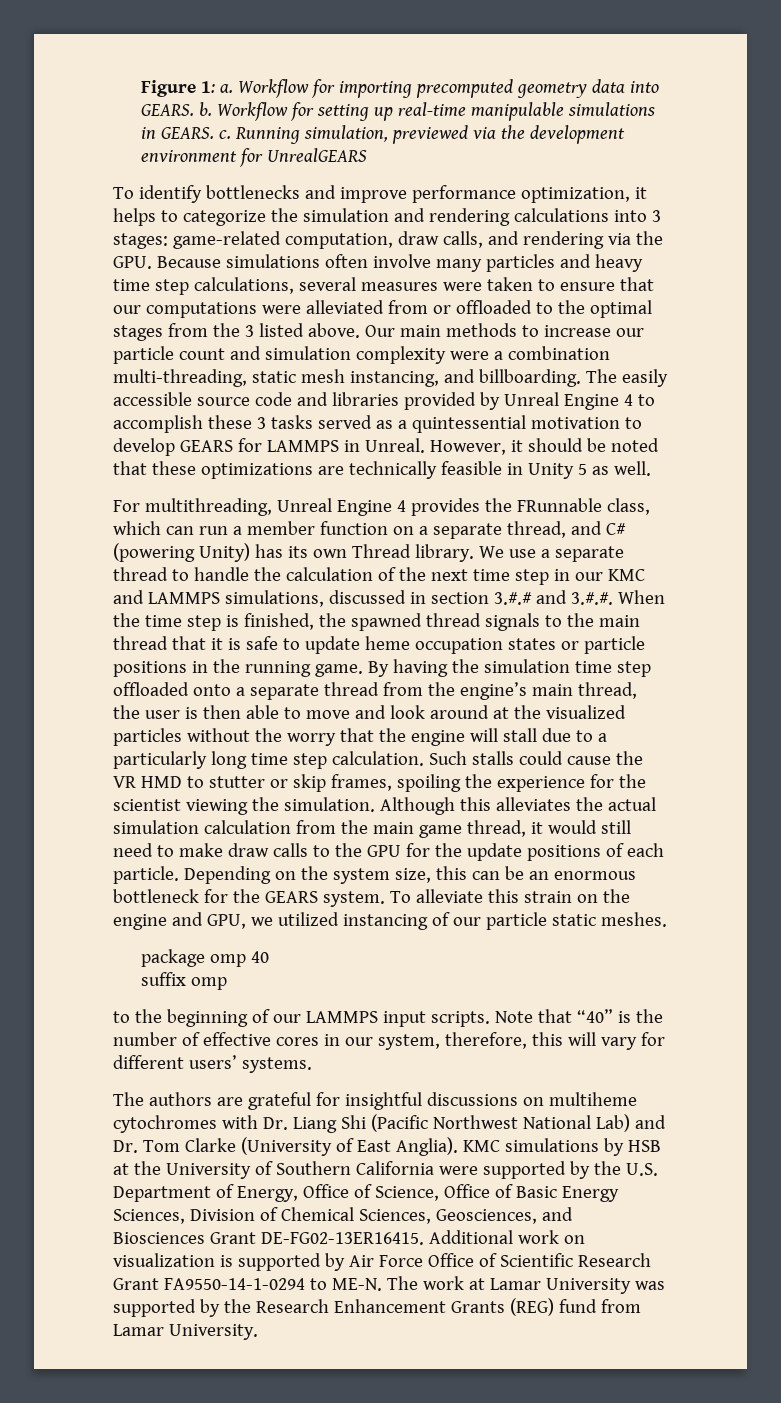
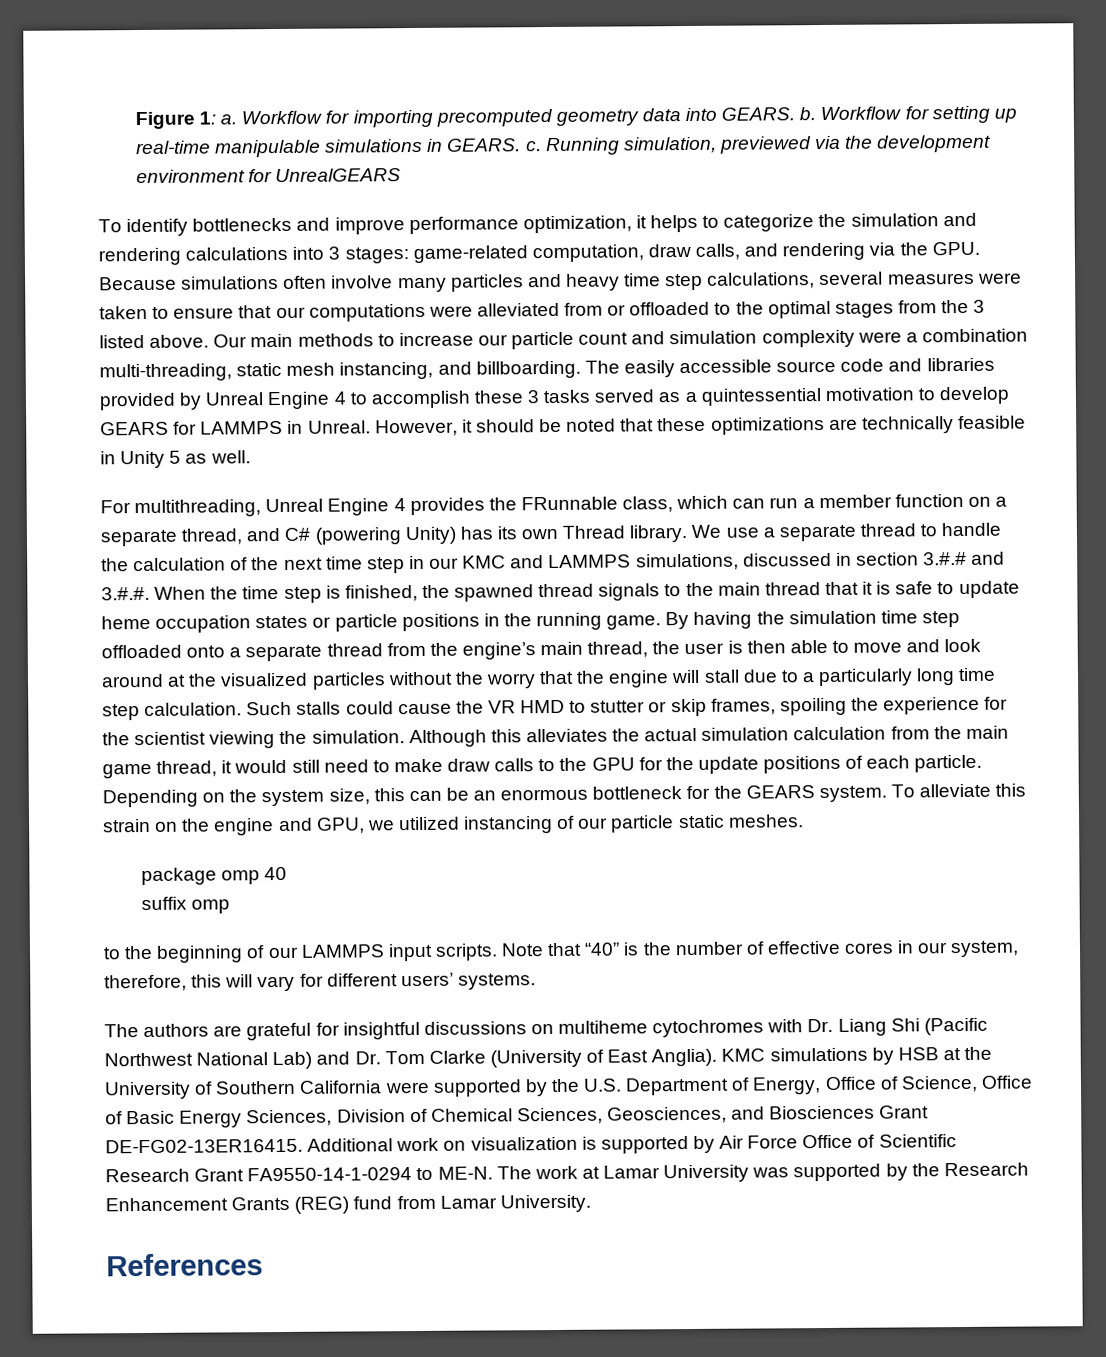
+ References

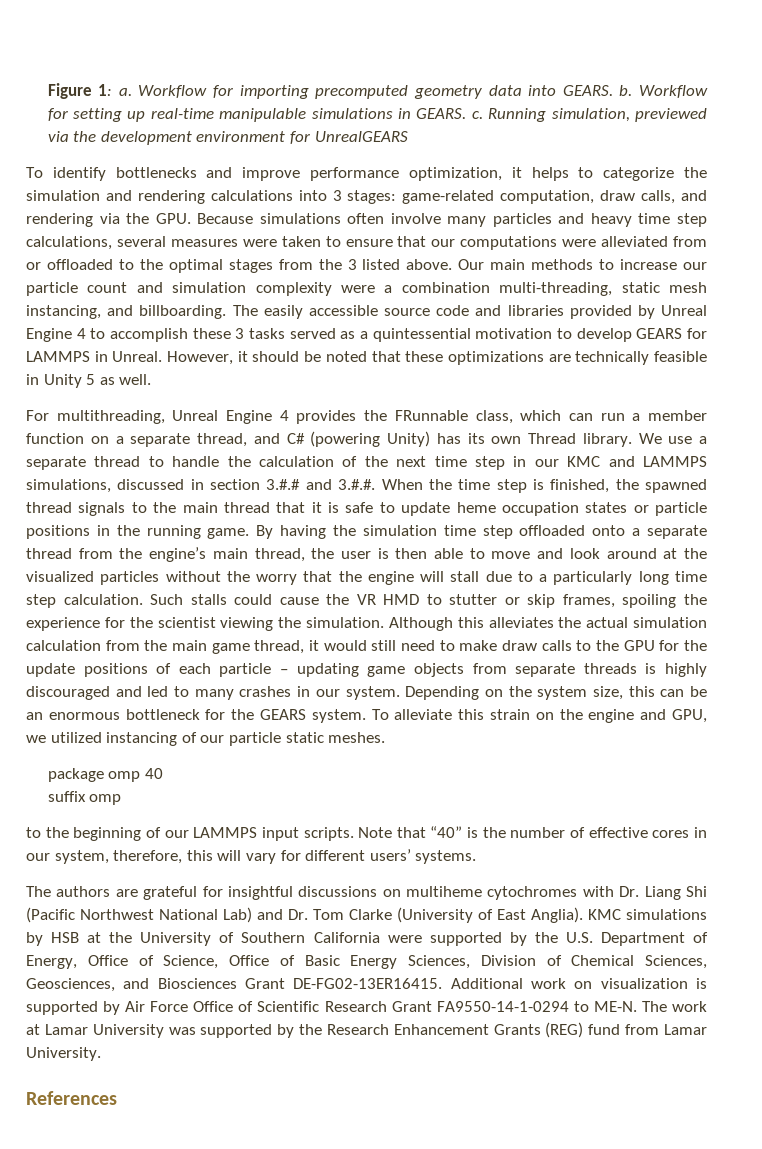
- Although this alleviates the actual simulation calculation from the main game thread, it would still need to make draw calls to the GPU for the update positions of each particle.
+ Although this alleviates the actual simulation calculation from the main game thread, it would still need to make draw calls to the GPU for the update positions of each particle – updating game objects from separate threads is highly discouraged and led to many crashes in our system.

